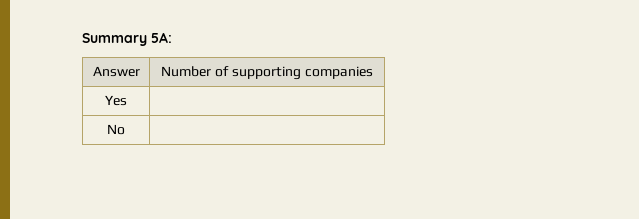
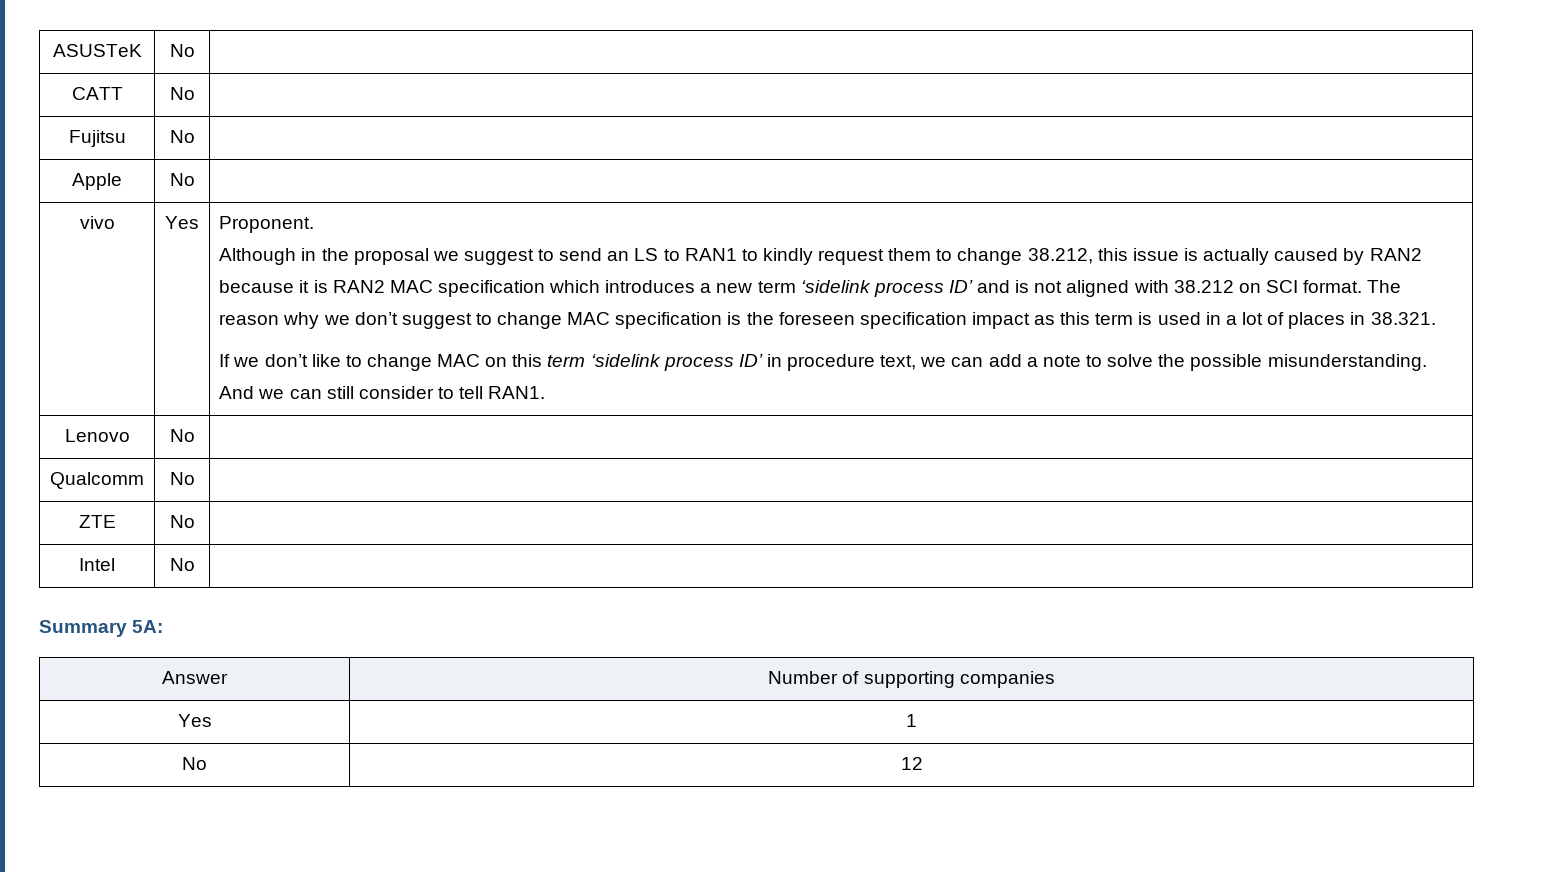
+ ASUSTeK | No |
+ CATT | No |
+ Fujitsu | No |
+ Apple | No |
+ vivo | Yes | Proponent.
+ Although in the proposal we suggest to send an LS to RAN1 to kindly request them to change 38.212, this issue is actually caused by RAN2 because it is RAN2 MAC specification which introduces a new term ‘sidelink process ID’ and is not aligned with 38.212 on SCI format. The reason why we don’t suggest to change MAC specification is the foreseen specification impact as this term is used in a lot of places in 38.321.
+ If we don’t like to change MAC on this term ‘sidelink process ID’ in procedure text, we can add a note to solve the possible misunderstanding. And we can still consider to tell RAN1.
+ Lenovo | No |
+ Qualcomm | No |
+ ZTE | No |
+ Intel | No |
- Yes |
- No |
+ Yes | 1
+ No | 12

